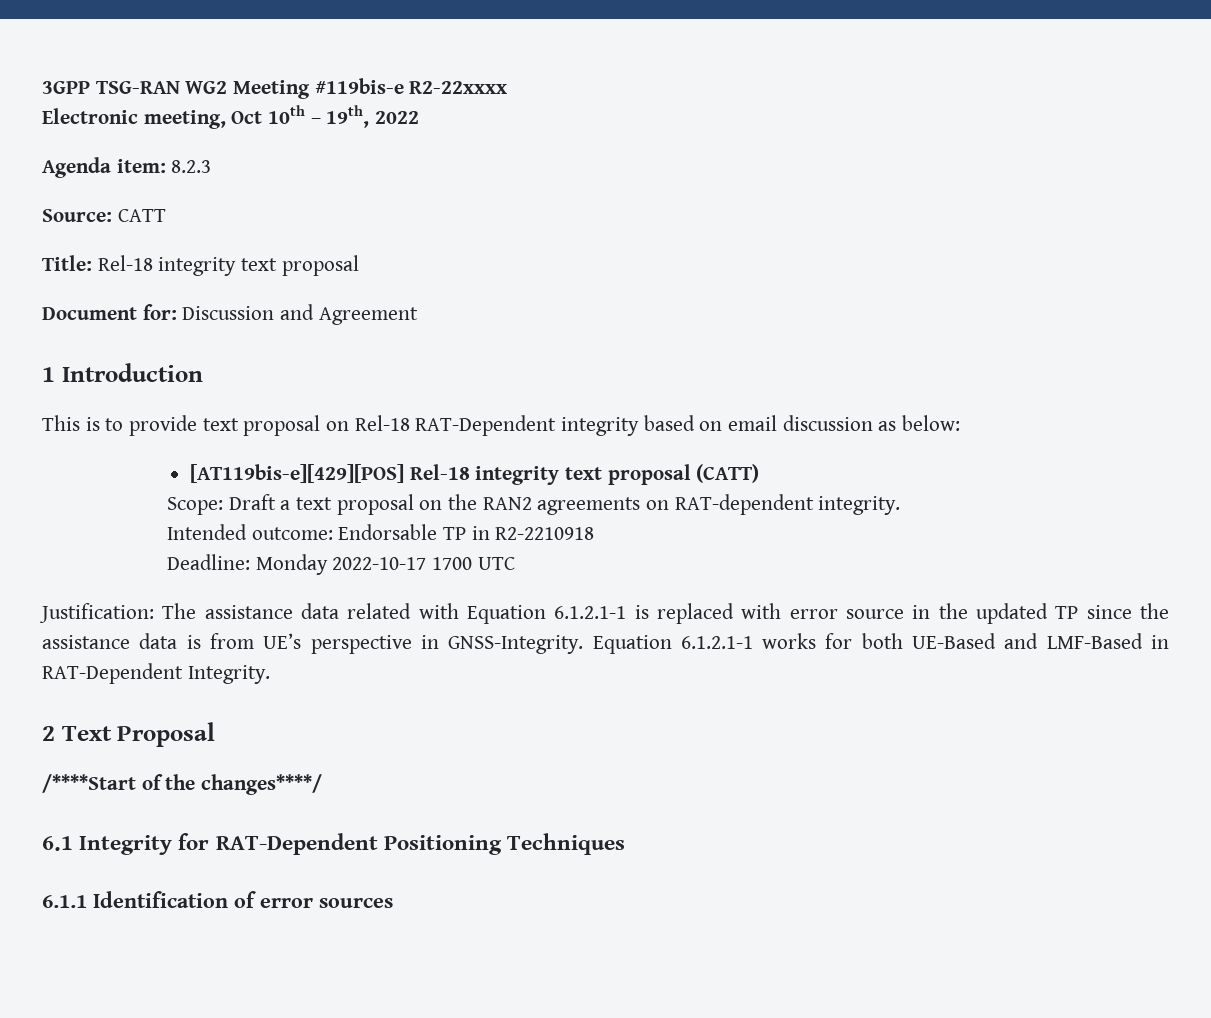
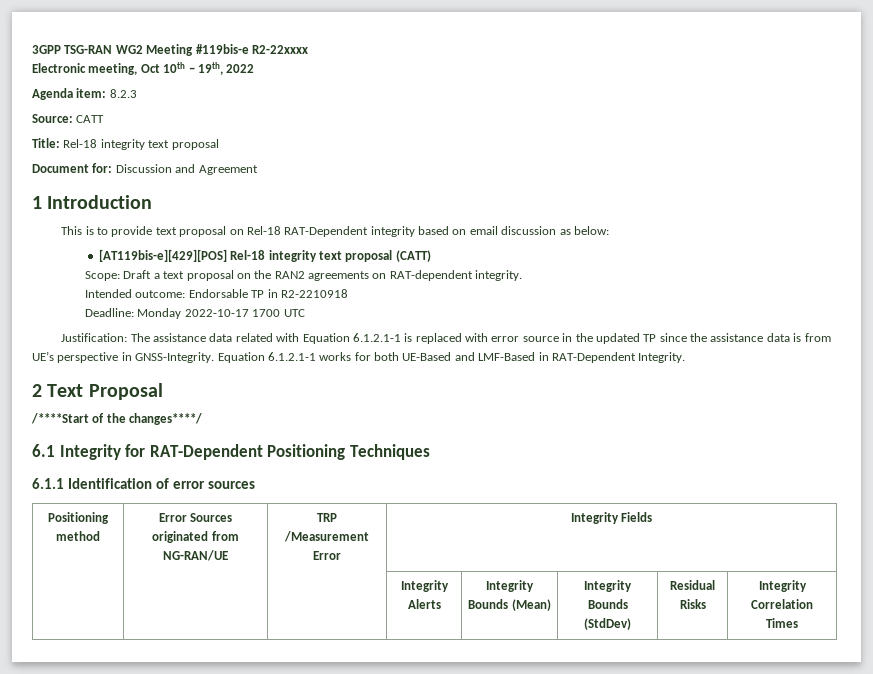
+ Positioning method | Error Sources originated from NG-RAN/UE | TRP /Measurement Error | Integrity Fields
+ | | | Integrity Alerts | Integrity Bounds (Mean) | Integrity Bounds (StdDev) | Residual Risks | Integrity Correlation Times

